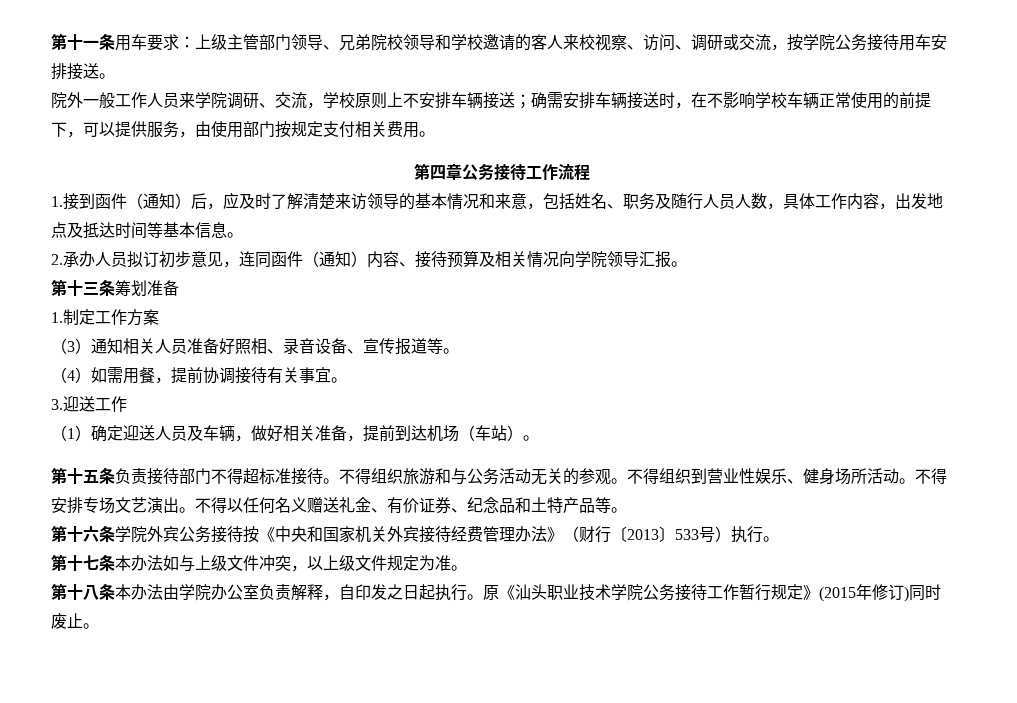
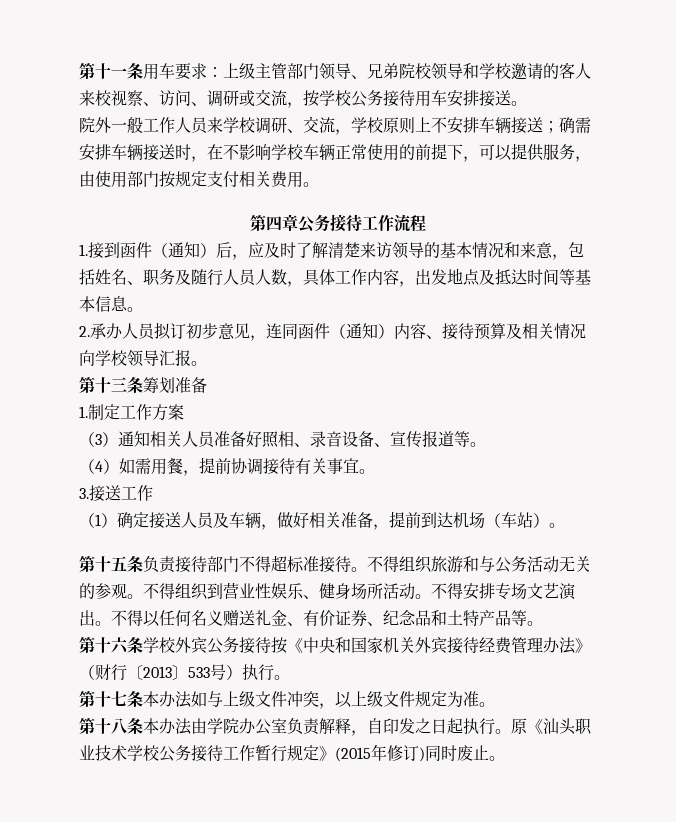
- 第十一条用车要求：上级主管部门领导、兄弟院校领导和学校邀请的客人来校视察、访问、调研或交流，按学院公务接待用车安排接送。
+ 第十一条用车要求：上级主管部门领导、兄弟院校领导和学校邀请的客人来校视察、访问、调研或交流，按学校公务接待用车安排接送。
- 院外一般工作人员来学院调研、交流，学校原则上不安排车辆接送；确需安排车辆接送时，在不影响学校车辆正常使用的前提下，可以提供服务，由使用部门按规定支付相关费用。
+ 院外一般工作人员来学校调研、交流，学校原则上不安排车辆接送；确需安排车辆接送时，在不影响学校车辆正常使用的前提下，可以提供服务，由使用部门按规定支付相关费用。
- 2.承办人员拟订初步意见，连同函件（通知）内容、接待预算及相关情况向学院领导汇报。
+ 2.承办人员拟订初步意见，连同函件（通知）内容、接待预算及相关情况向学校领导汇报。
- 3.迎送工作
+ 3.接送工作
- （1）确定迎送人员及车辆，做好相关准备，提前到达机场（车站）。
+ （1）确定接送人员及车辆，做好相关准备，提前到达机场（车站）。
- 第十六条学院外宾公务接待按《中央和国家机关外宾接待经费管理办法》（财行〔2013〕533号）执行。
+ 第十六条学校外宾公务接待按《中央和国家机关外宾接待经费管理办法》（财行〔2013〕533号）执行。
- 原《汕头职业技术学院公务接待工作暂行规定》(2015年修订)同时废止。
+ 原《汕头职业技术学校公务接待工作暂行规定》(2015年修订)同时废止。

